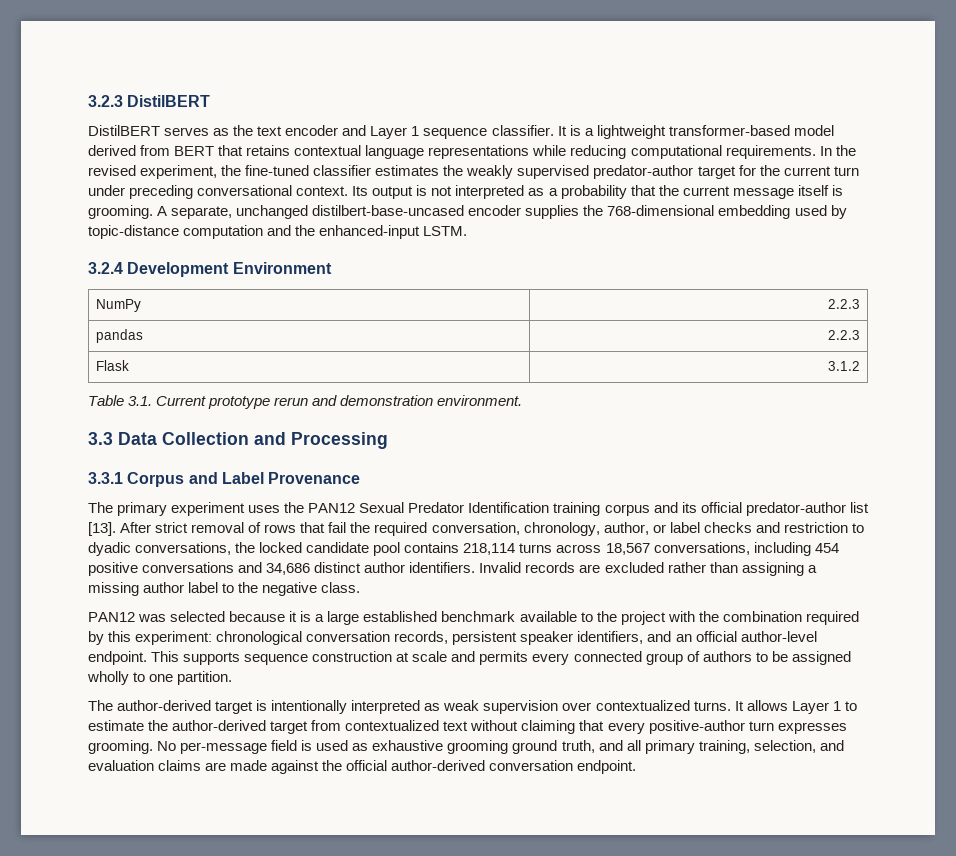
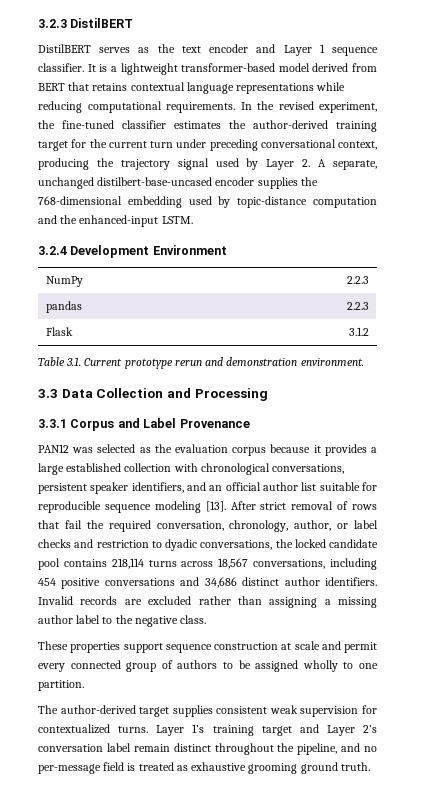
- In the revised experiment, the fine-tuned classifier estimates the weakly supervised predator-author target for the current turn under preceding conversational context. Its output is not interpreted as a probability that the current message itself is grooming. A separate, unchanged distilbert-base-uncased encoder supplies the 768-dimensional embedding used by topic-distance computation and the enhanced-input LSTM.
+ In the revised experiment, the fine-tuned classifier estimates the author-derived training target for the current turn under preceding conversational context, producing the trajectory signal used by Layer 2. A separate, unchanged distilbert-base-uncased encoder supplies the 768-dimensional embedding used by topic-distance computation and the enhanced-input LSTM.
- The primary experiment uses the PAN12 Sexual Predator Identification training corpus and its official predator-author list [13].
+ PAN12 was selected as the evaluation corpus because it provides a large established collection with chronological conversations, persistent speaker identifiers, and an official author list suitable for reproducible sequence modeling [13].
- PAN12 was selected because it is a large established benchmark available to the project with the combination required by this experiment: chronological conversation records, persistent speaker identifiers, and an official author-level endpoint. This supports sequence construction at scale and permits every connected group of authors to be assigned wholly to one partition.
+ These properties support sequence construction at scale and permit every connected group of authors to be assigned wholly to one partition.
- The author-derived target is intentionally interpreted as weak supervision over contextualized turns.
+ The author-derived target supplies consistent weak supervision for contextualized turns.
- It allows Layer 1 to estimate the author-derived target from contextualized text without claiming that every positive-author turn expresses grooming. No per-message field is used as exhaustive grooming ground truth, and all primary training, selection, and evaluation claims are made against the official author-derived conversation endpoint.
+ Layer 1’s training target and Layer 2’s conversation label remain distinct throughout the pipeline, and no per-message field is treated as exhaustive grooming ground truth.

